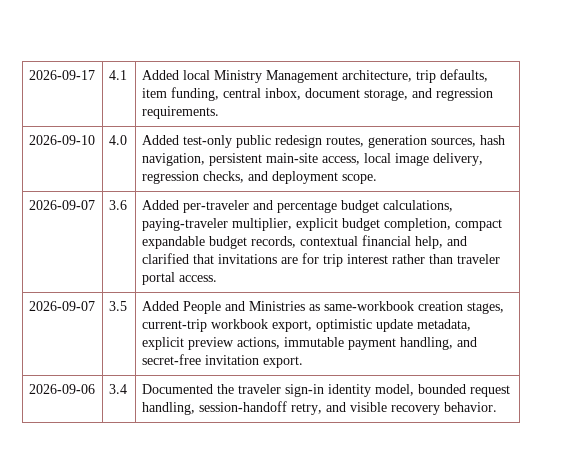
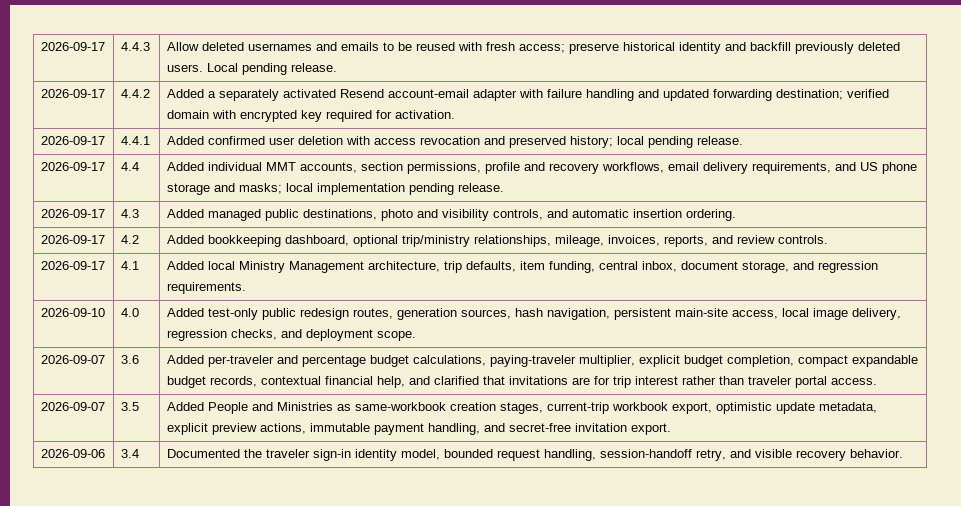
+ 2026-09-17 | 4.4.3 | Allow deleted usernames and emails to be reused with fresh access; preserve historical identity and backfill previously deleted users. Local pending release.
+ 2026-09-17 | 4.4.2 | Added a separately activated Resend account-email adapter with failure handling and updated forwarding destination; verified domain with encrypted key required for activation.
+ 2026-09-17 | 4.4.1 | Added confirmed user deletion with access revocation and preserved history; local pending release.
+ 2026-09-17 | 4.4 | Added individual MMT accounts, section permissions, profile and recovery workflows, email delivery requirements, and US phone storage and masks; local implementation pending release.
+ 2026-09-17 | 4.3 | Added managed public destinations, photo and visibility controls, and automatic insertion ordering.
+ 2026-09-17 | 4.2 | Added bookkeeping dashboard, optional trip/ministry relationships, mileage, invoices, reports, and review controls.

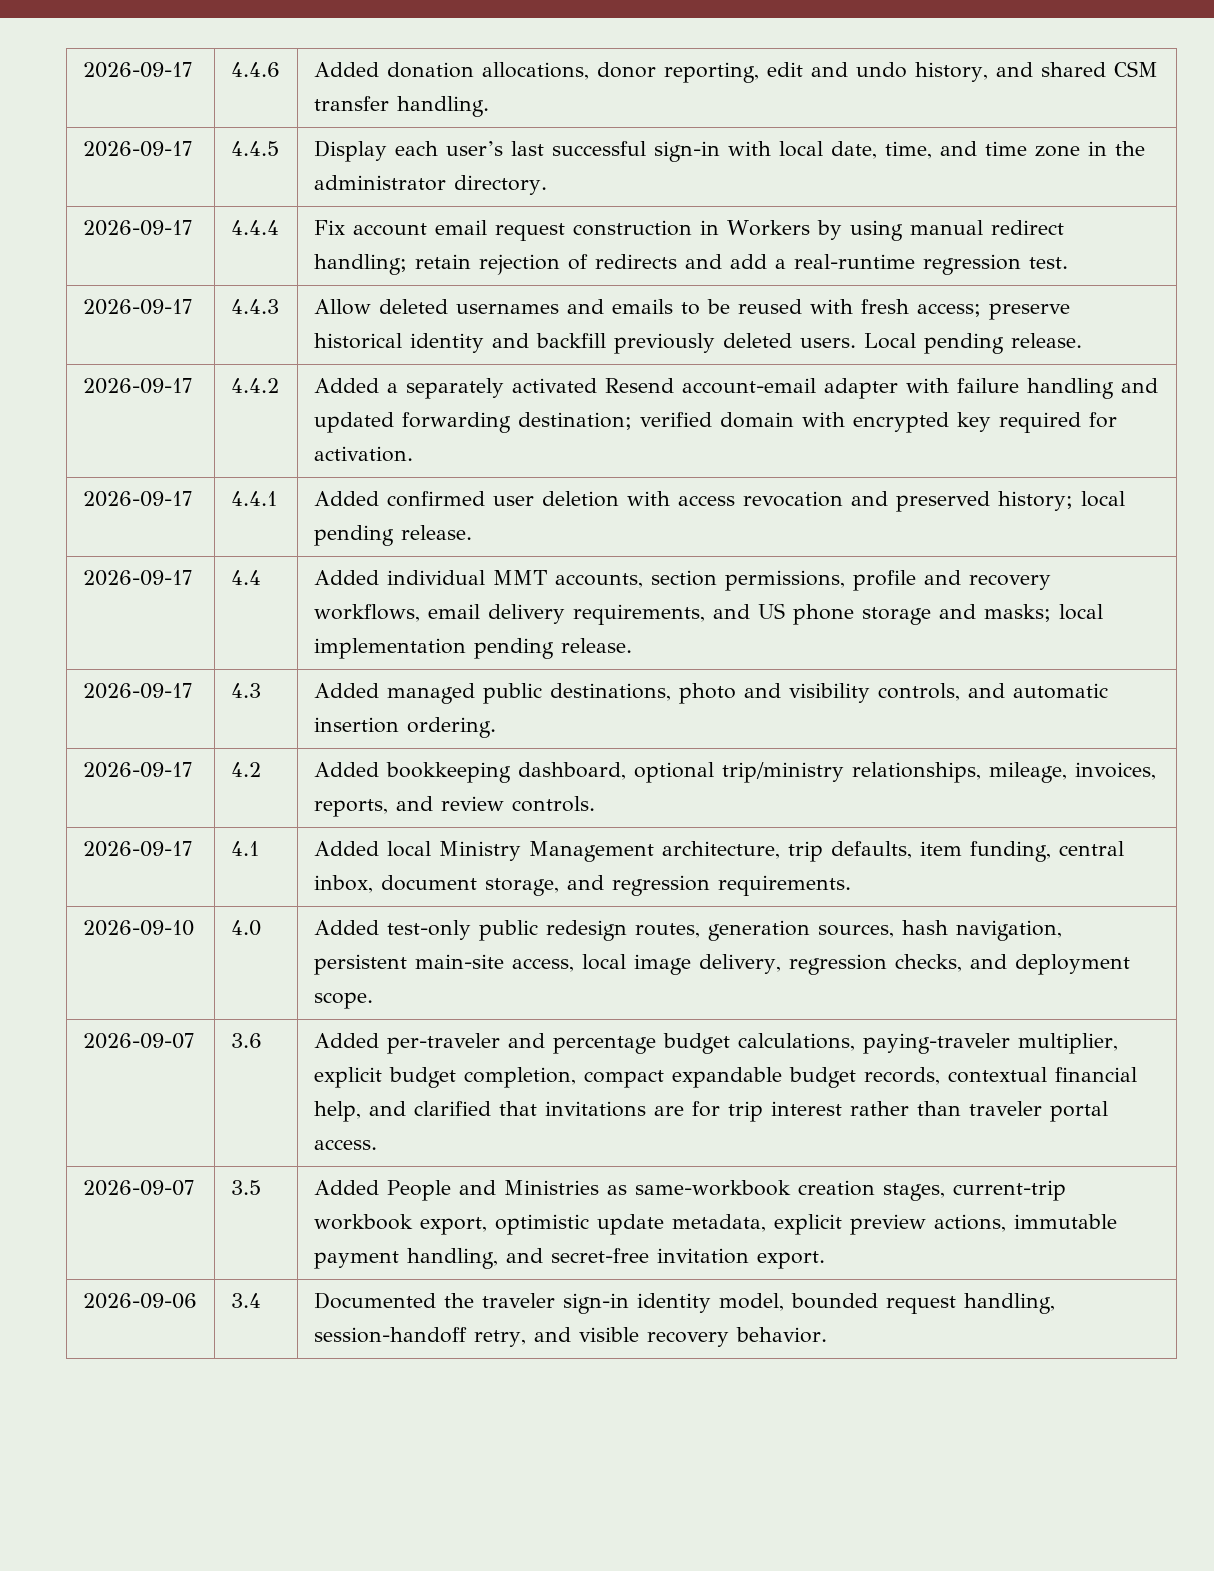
+ 2026-09-17 | 4.4.6 | Added donation allocations, donor reporting, edit and undo history, and shared CSM transfer handling.
+ 2026-09-17 | 4.4.5 | Display each user’s last successful sign-in with local date, time, and time zone in the administrator directory.
+ 2026-09-17 | 4.4.4 | Fix account email request construction in Workers by using manual redirect handling; retain rejection of redirects and add a real-runtime regression test.

